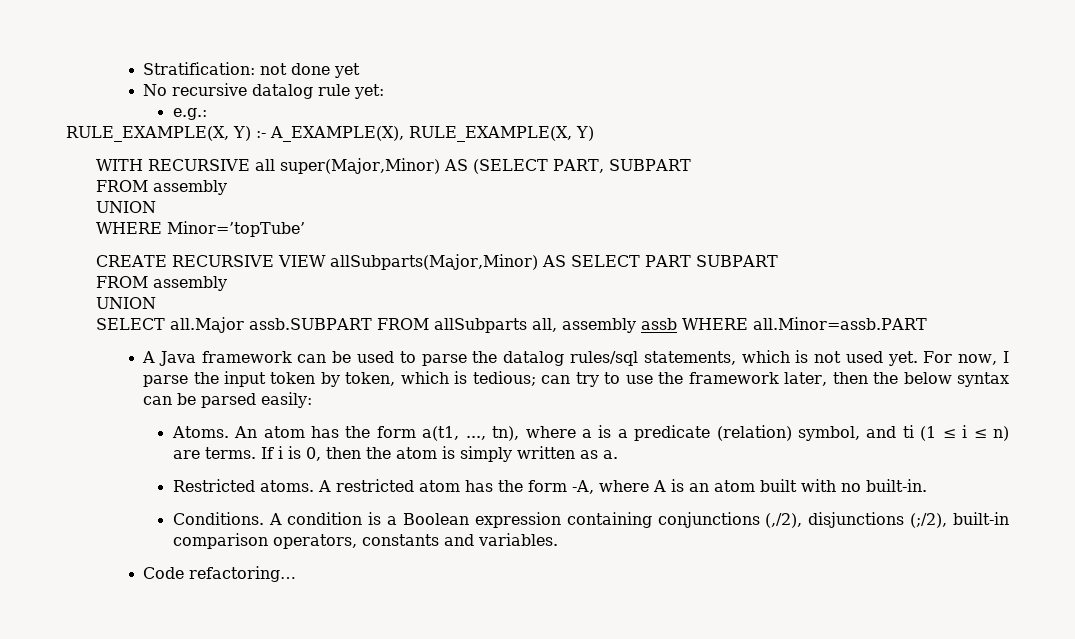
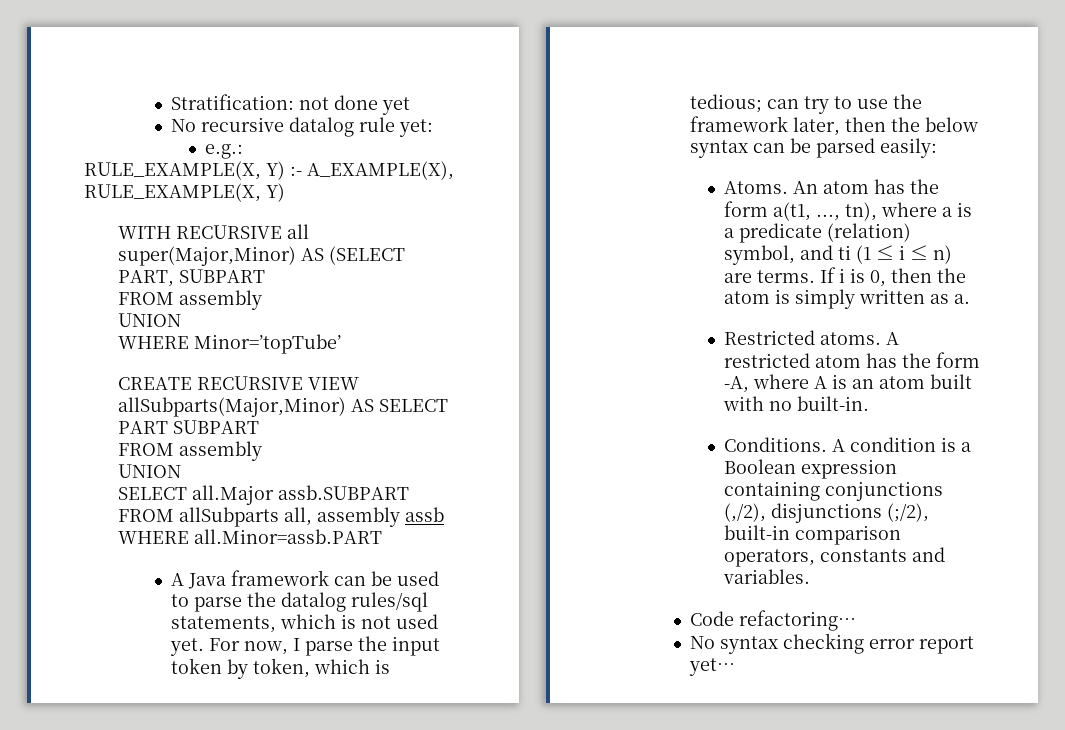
+ No syntax checking error report yet…

